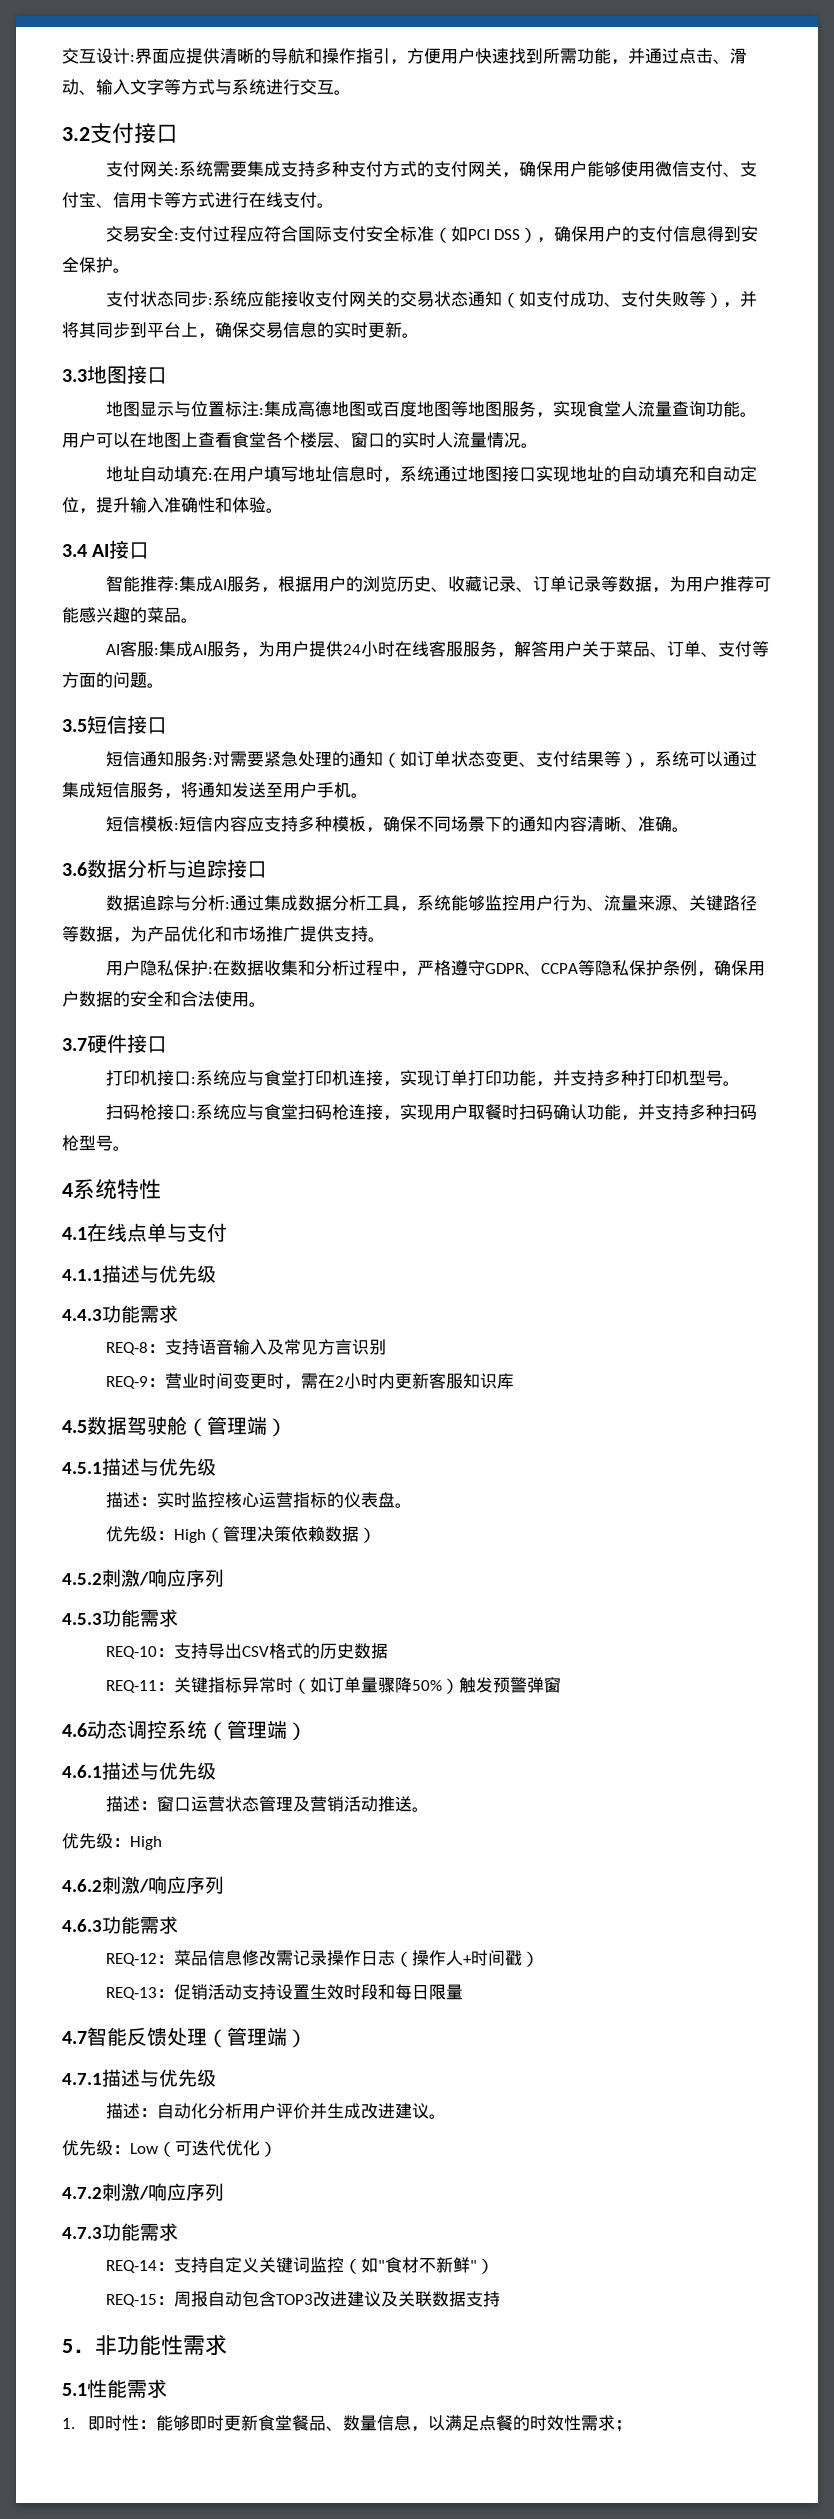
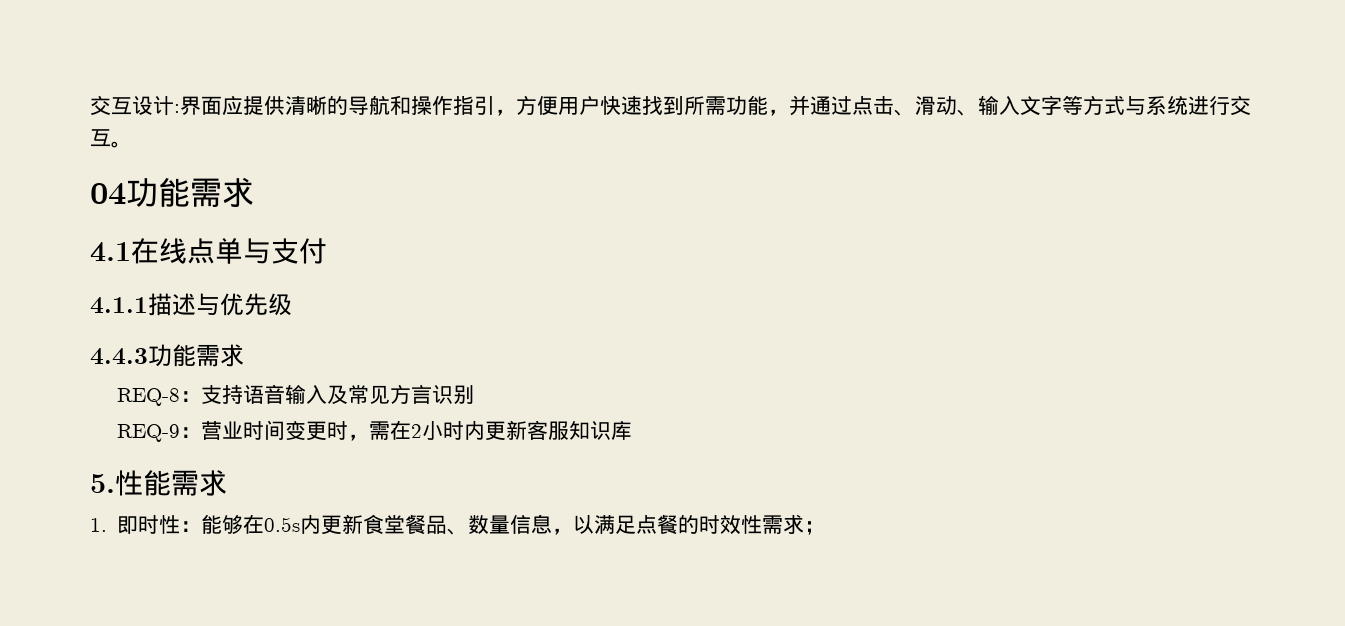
- 3.2支付接口
- 支付网关:系统需要集成支持多种支付方式的支付网关，确保用户能够使用微信支付、支付宝、信用卡等方式进行在线支付。
- 交易安全:支付过程应符合国际支付安全标准（如PCI DSS），确保用户的支付信息得到安全保护。
- 支付状态同步:系统应能接收支付网关的交易状态通知（如支付成功、支付失败等），并将其同步到平台上，确保交易信息的实时更新。
- 3.3地图接口
- 地图显示与位置标注:集成高德地图或百度地图等地图服务，实现食堂人流量查询功能。用户可以在地图上查看食堂各个楼层、窗口的实时人流量情况。
- 地址自动填充:在用户填写地址信息时，系统通过地图接口实现地址的自动填充和自动定位，提升输入准确性和体验。
- 3.4 AI接口
- 智能推荐:集成AI服务，根据用户的浏览历史、收藏记录、订单记录等数据，为用户推荐可能感兴趣的菜品。
- AI客服:集成AI服务，为用户提供24小时在线客服服务，解答用户关于菜品、订单、支付等方面的问题。
- 3.5短信接口
- 短信通知服务:对需要紧急处理的通知（如订单状态变更、支付结果等），系统可以通过集成短信服务，将通知发送至用户手机。
- 短信模板:短信内容应支持多种模板，确保不同场景下的通知内容清晰、准确。
- 3.6数据分析与追踪接口
- 数据追踪与分析:通过集成数据分析工具，系统能够监控用户行为、流量来源、关键路径等数据，为产品优化和市场推广提供支持。
- 用户隐私保护:在数据收集和分析过程中，严格遵守GDPR、CCPA等隐私保护条例，确保用户数据的安全和合法使用。
- 3.7硬件接口
- 打印机接口:系统应与食堂打印机连接，实现订单打印功能，并支持多种打印机型号。
- 扫码枪接口:系统应与食堂扫码枪连接，实现用户取餐时扫码确认功能，并支持多种扫码枪型号。
- 4系统特性
+ 04功能需求
- 4.5数据驾驶舱（管理端）
- 4.5.1描述与优先级
- 描述：实时监控核心运营指标的仪表盘。
- 优先级：High（管理决策依赖数据）
- 4.5.2刺激/响应序列
- 4.5.3功能需求
- REQ-10：支持导出CSV格式的历史数据
- REQ-11：关键指标异常时（如订单量骤降50%）触发预警弹窗
- 4.6动态调控系统（管理端）
- 4.6.1描述与优先级
- 描述：窗口运营状态管理及营销活动推送。
- 优先级：High
- 4.6.2刺激/响应序列
- 4.6.3功能需求
- REQ-12：菜品信息修改需记录操作日志（操作人+时间戳）
- REQ-13：促销活动支持设置生效时段和每日限量
- 4.7智能反馈处理（管理端）
- 4.7.1描述与优先级
- 描述：自动化分析用户评价并生成改进建议。
- 优先级：Low（可迭代优化）
- 4.7.2刺激/响应序列
- 4.7.3功能需求
- REQ-14：支持自定义关键词监控（如"食材不新鲜"）
- REQ-15：周报自动包含TOP3改进建议及关联数据支持
- 5．非功能性需求
- 5.1性能需求
+ 5.性能需求
- 1.即时性：能够即时更新食堂餐品、数量信息，以满足点餐的时效性需求；
+ 1.即时性：能够在0.5s内更新食堂餐品、数量信息，以满足点餐的时效性需求；

